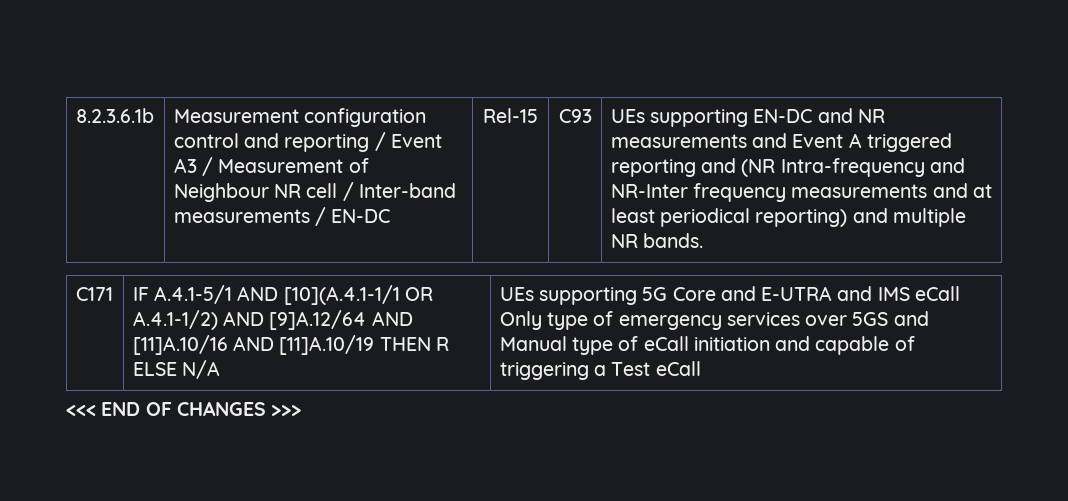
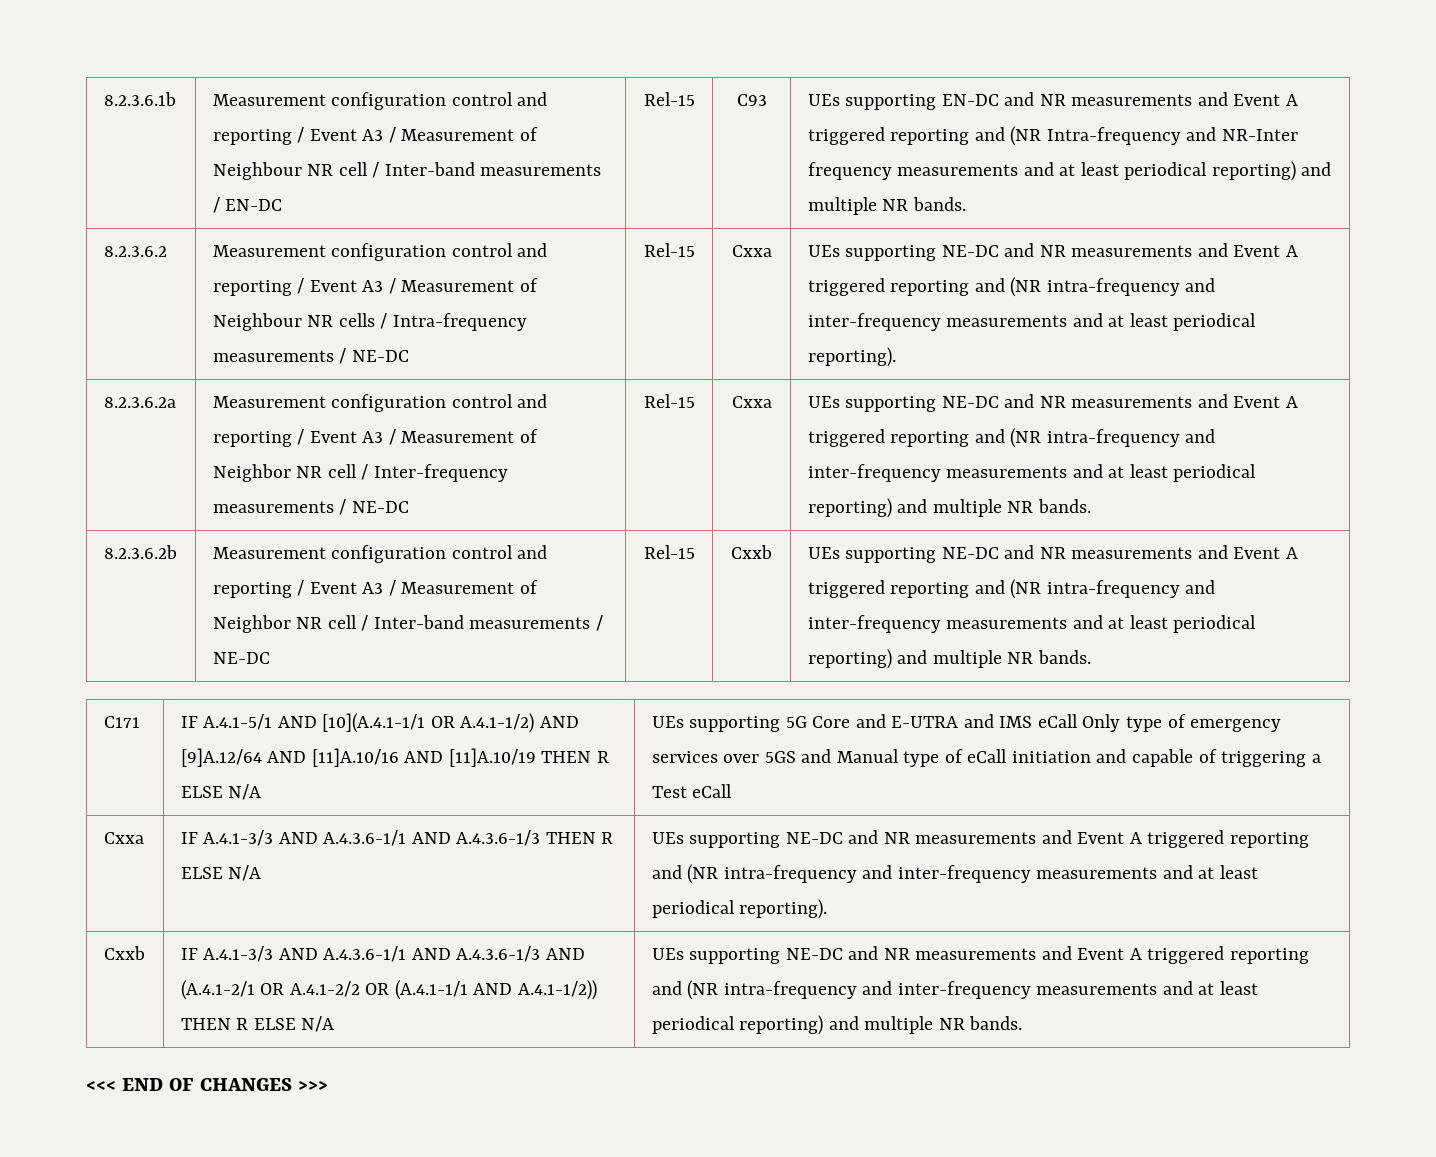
+ 8.2.3.6.2 | Measurement configuration control and reporting / Event A3 / Measurement of Neighbour NR cells / Intra-frequency measurements / NE-DC | Rel-15 | Cxxa | UEs supporting NE-DC and NR measurements and Event A triggered reporting and (NR intra-frequency and inter-frequency measurements and at least periodical reporting).
+ 8.2.3.6.2a | Measurement configuration control and reporting / Event A3 / Measurement of Neighbor NR cell / Inter-frequency measurements / NE-DC | Rel-15 | Cxxa | UEs supporting NE-DC and NR measurements and Event A triggered reporting and (NR intra-frequency and inter-frequency measurements and at least periodical reporting) and multiple NR bands.
+ 8.2.3.6.2b | Measurement configuration control and reporting / Event A3 / Measurement of Neighbor NR cell / Inter-band measurements / NE-DC | Rel-15 | Cxxb | UEs supporting NE-DC and NR measurements and Event A triggered reporting and (NR intra-frequency and inter-frequency measurements and at least periodical reporting) and multiple NR bands.
+ Cxxa | IF A.4.1-3/3 AND A.4.3.6-1/1 AND A.4.3.6-1/3 THEN R ELSE N/A | UEs supporting NE-DC and NR measurements and Event A triggered reporting and (NR intra-frequency and inter-frequency measurements and at least periodical reporting).
+ Cxxb | IF A.4.1-3/3 AND A.4.3.6-1/1 AND A.4.3.6-1/3 AND (A.4.1-2/1 OR A.4.1-2/2 OR (A.4.1-1/1 AND A.4.1-1/2)) THEN R ELSE N/A | UEs supporting NE-DC and NR measurements and Event A triggered reporting and (NR intra-frequency and inter-frequency measurements and at least periodical reporting) and multiple NR bands.

